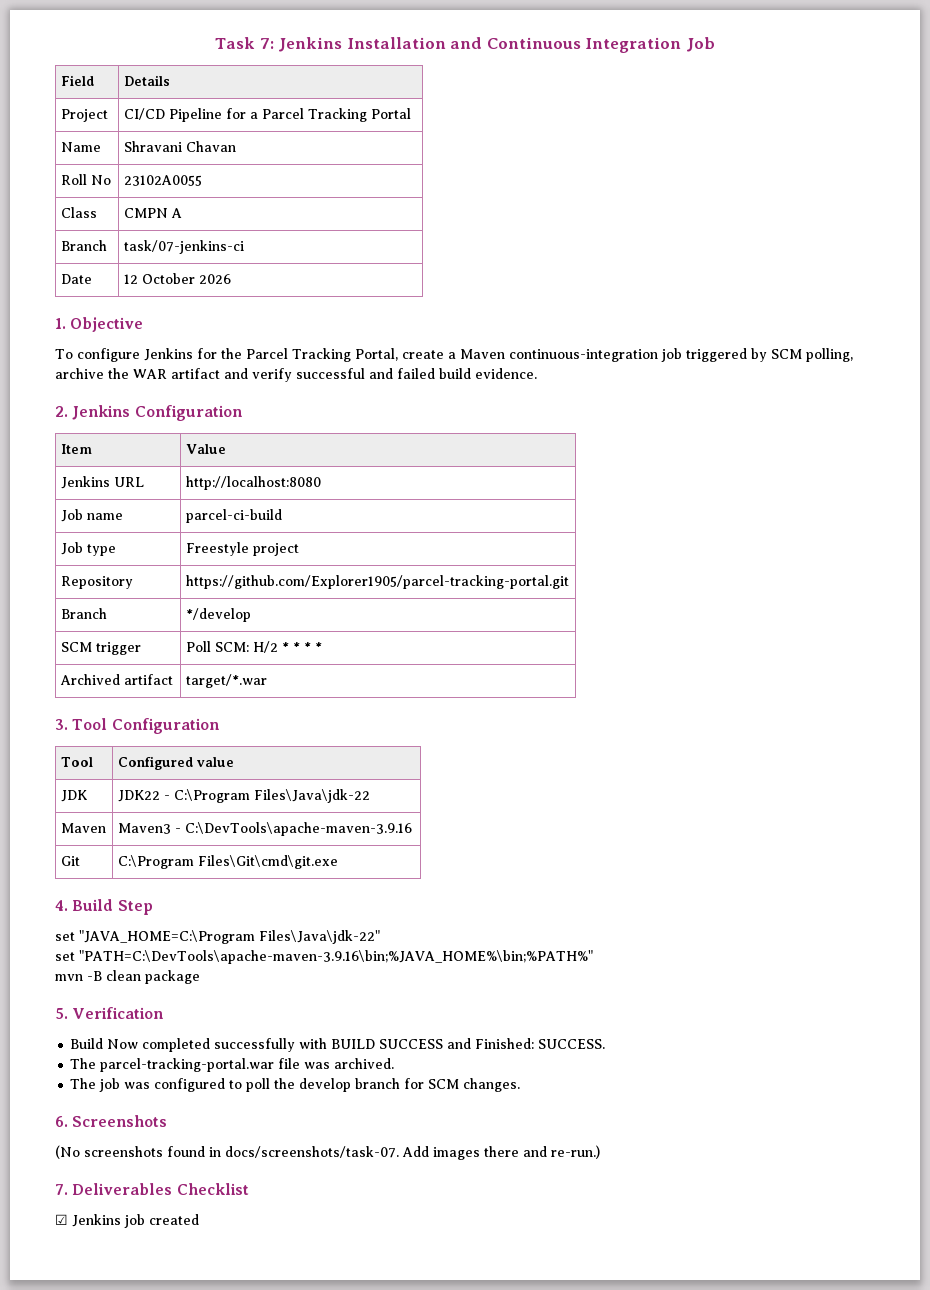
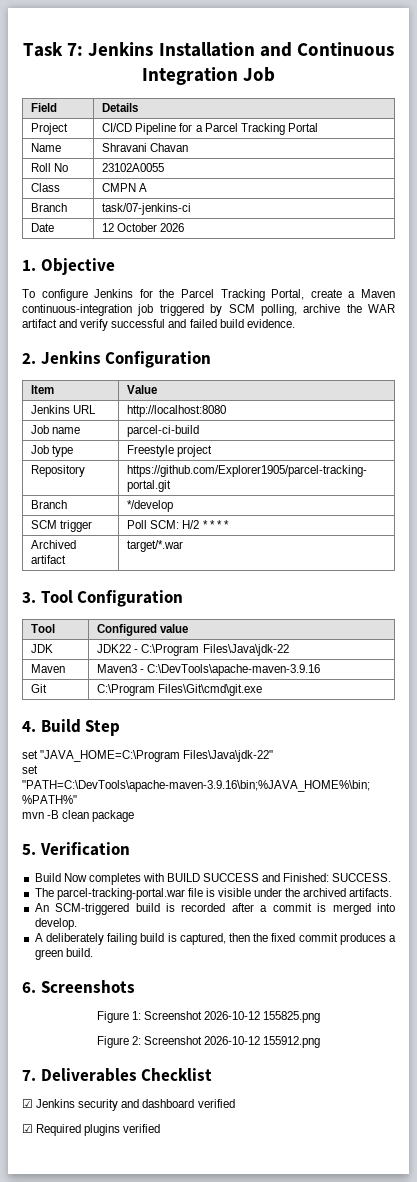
- Build Now completed successfully with BUILD SUCCESS and Finished: SUCCESS.
+ Build Now completes with BUILD SUCCESS and Finished: SUCCESS.
- The parcel-tracking-portal.war file was archived.
- The job was configured to poll the develop branch for SCM changes.
+ The parcel-tracking-portal.war file is visible under the archived artifacts.
+ An SCM-triggered build is recorded after a commit is merged into develop.
+ A deliberately failing build is captured, then the fixed commit produces a green build.
  6. Screenshots
- (No screenshots found in docs/screenshots/task-07. Add images there and re-run.)
+ Figure 1: Screenshot 2026-10-12 155825.png
+ Figure 2: Screenshot 2026-10-12 155912.png
- ☑ Jenkins job created
+ ☑ Jenkins security and dashboard verified
+ ☑ Required plugins verified

